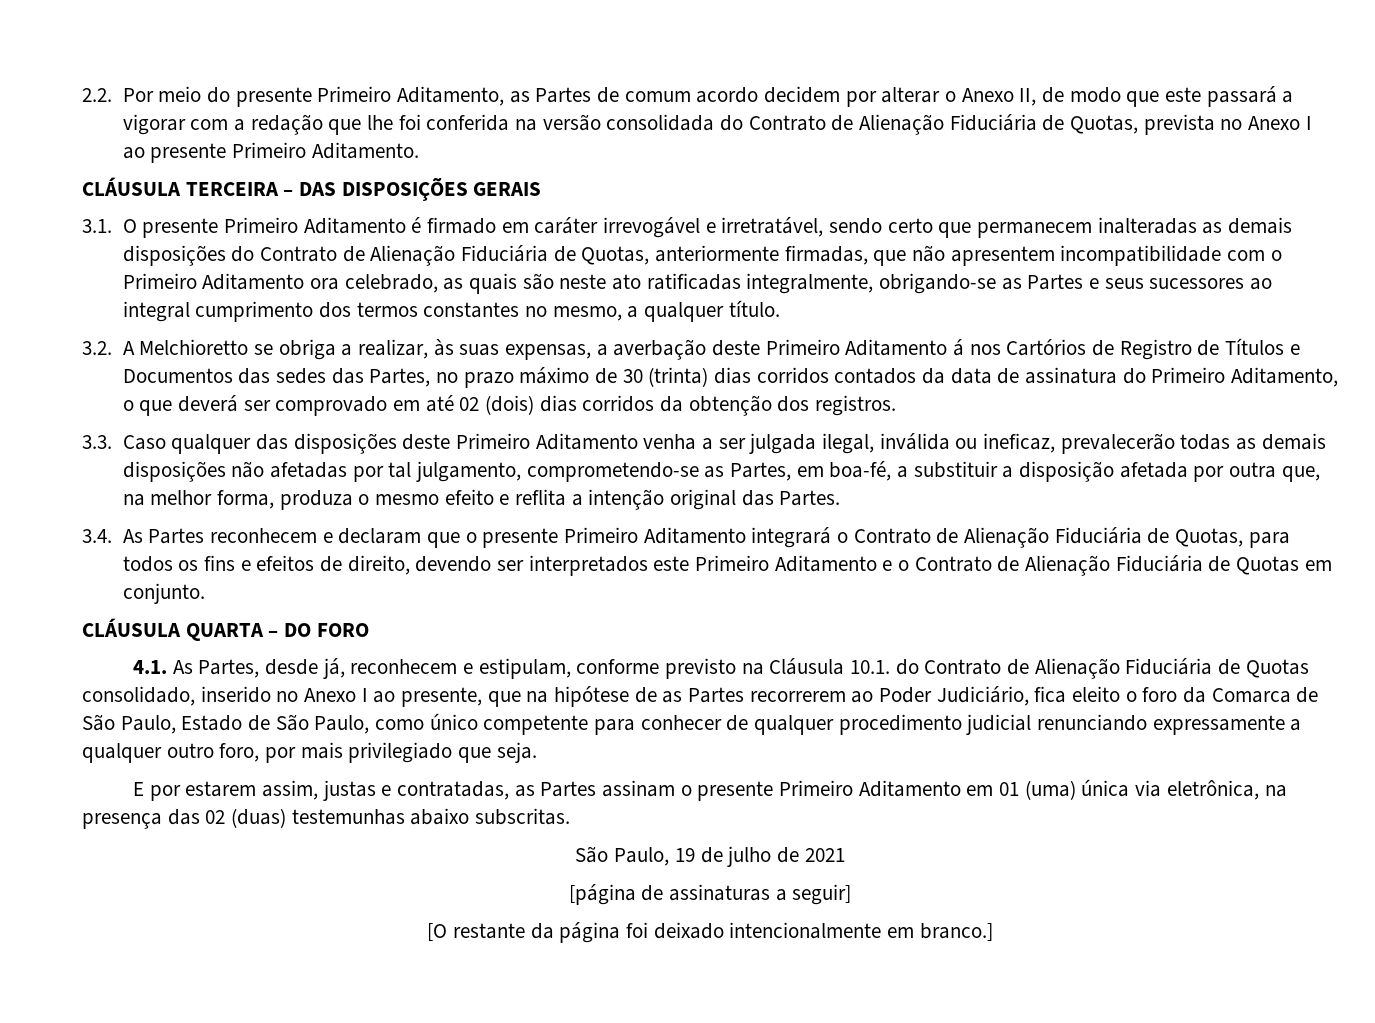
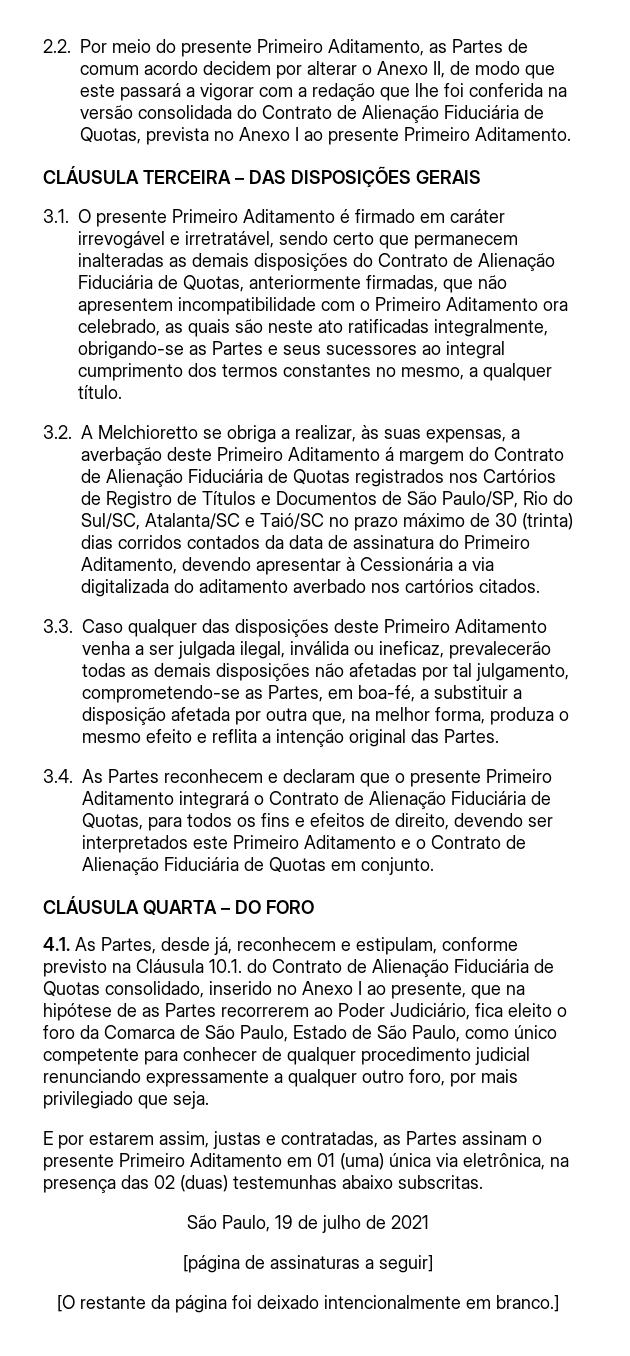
- 3.2. A Melchioretto se obriga a realizar, às suas expensas, a averbação deste Primeiro Aditamento á nos Cartórios de Registro de Títulos e Documentos das sedes das Partes, no prazo máximo de 30 (trinta) dias corridos contados da data de assinatura do Primeiro Aditamento, o que deverá ser comprovado em até 02 (dois) dias corridos da obtenção dos registros.
+ 3.2. A Melchioretto se obriga a realizar, às suas expensas, a averbação deste Primeiro Aditamento á margem do Contrato de Alienação Fiduciária de Quotas registrados nos Cartórios de Registro de Títulos e Documentos de São Paulo/SP, Rio do Sul/SC, Atalanta/SC e Taió/SC no prazo máximo de 30 (trinta) dias corridos contados da data de assinatura do Primeiro Aditamento, devendo apresentar à Cessionária a via digitalizada do aditamento averbado nos cartórios citados.

